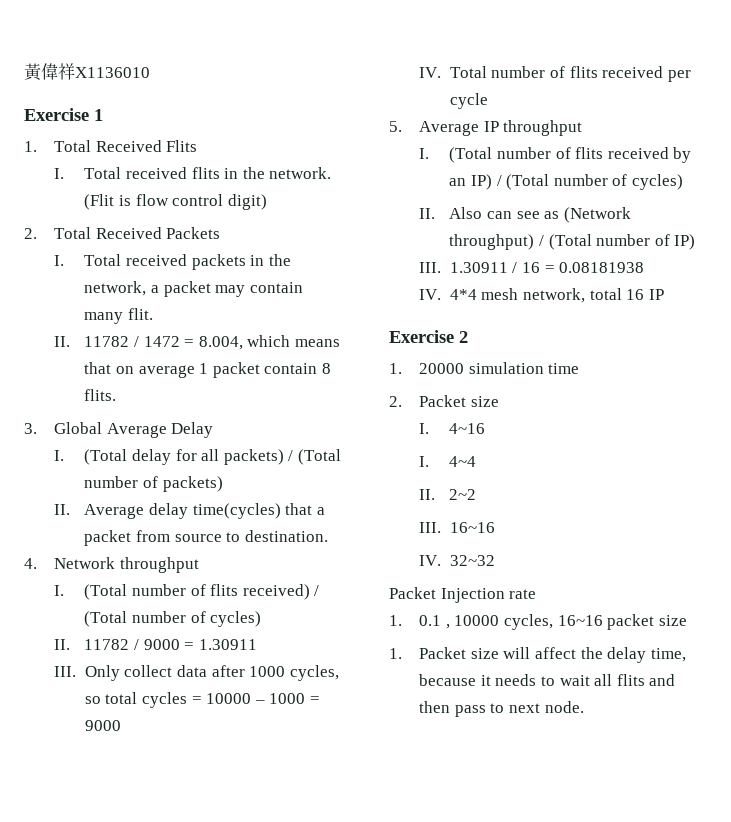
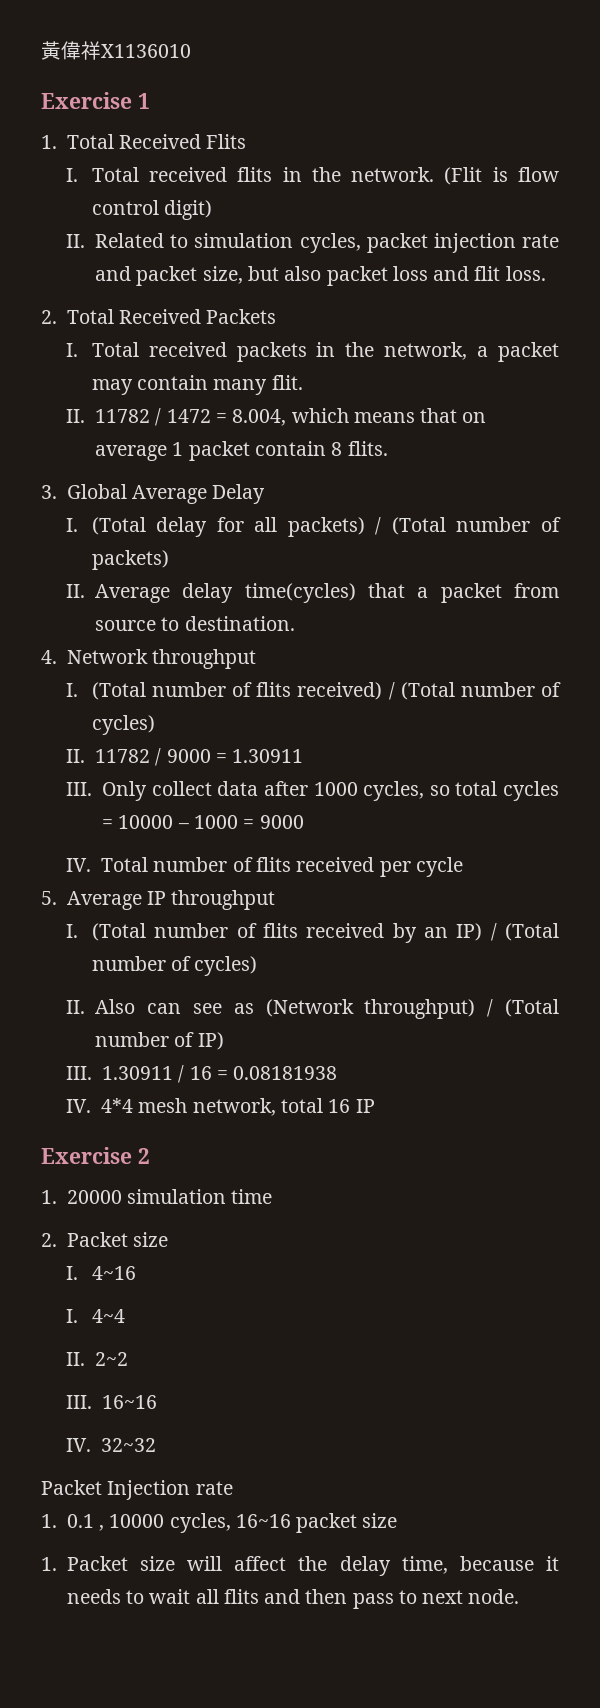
+ II. Related to simulation cycles, packet injection rate and packet size, but also packet loss and flit loss.

